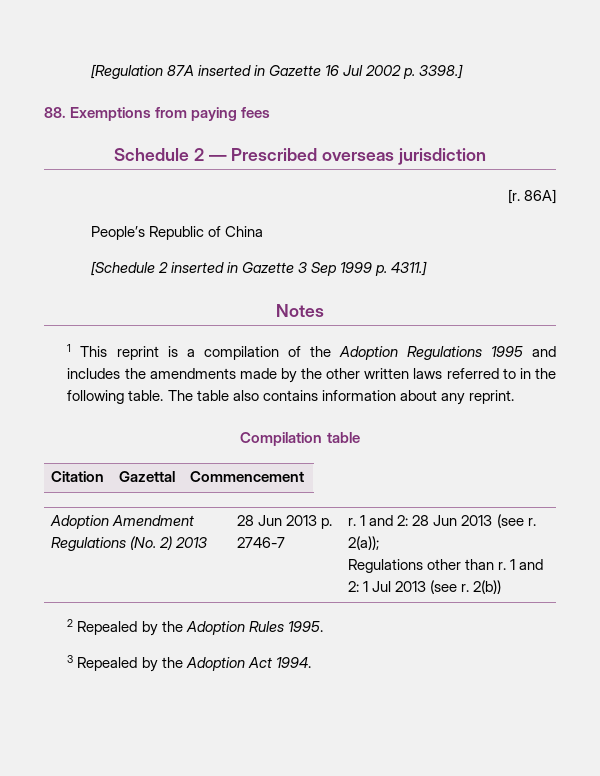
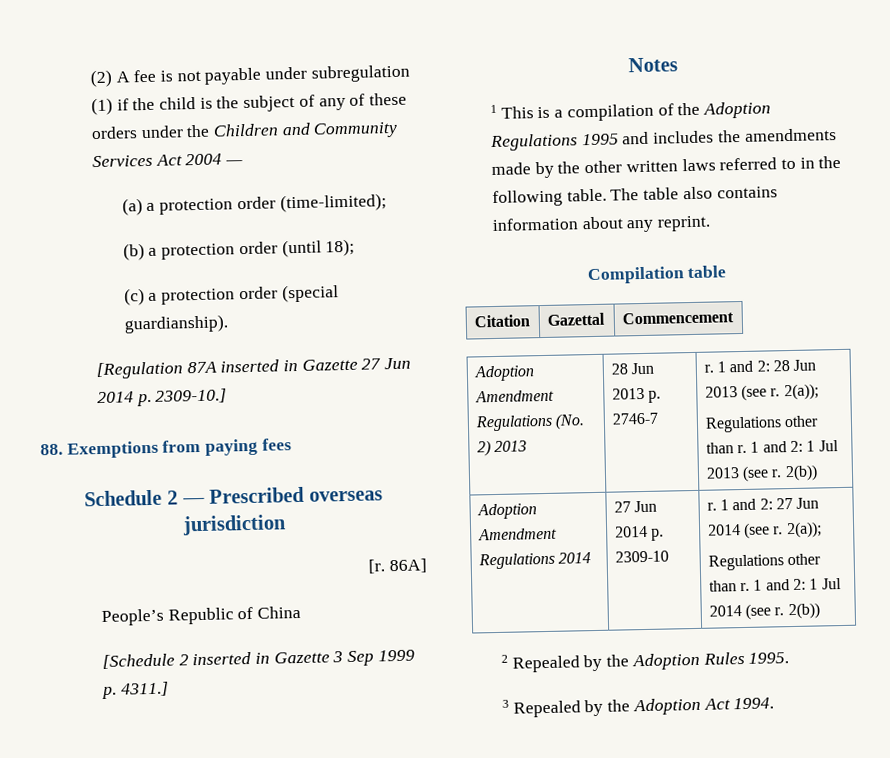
+ (2) A fee is not payable under subregulation (1) if the child is the subject of any of these orders under the Children and Community Services Act 2004 —
+ (a) a protection order (time-limited);
+ (b) a protection order (until 18);
+ (c) a protection order (special guardianship).
- [Regulation 87A inserted in Gazette 16 Jul 2002 p. 3398.]
+ [Regulation 87A inserted in Gazette 27 Jun 2014 p. 2309-10.]
- 1 This reprint is a compilation of the Adoption Regulations 1995 and includes the amendments made by the other written laws referred to in the following table.
+ 1 This is a compilation of the Adoption Regulations 1995 and includes the amendments made by the other written laws referred to in the following table.
+ Adoption Amendment Regulations 2014 | 27 Jun 2014 p. 2309-10 | r. 1 and 2: 27 Jun 2014 (see r. 2(a));
+ Regulations other than r. 1 and 2: 1 Jul 2014 (see r. 2(b))

